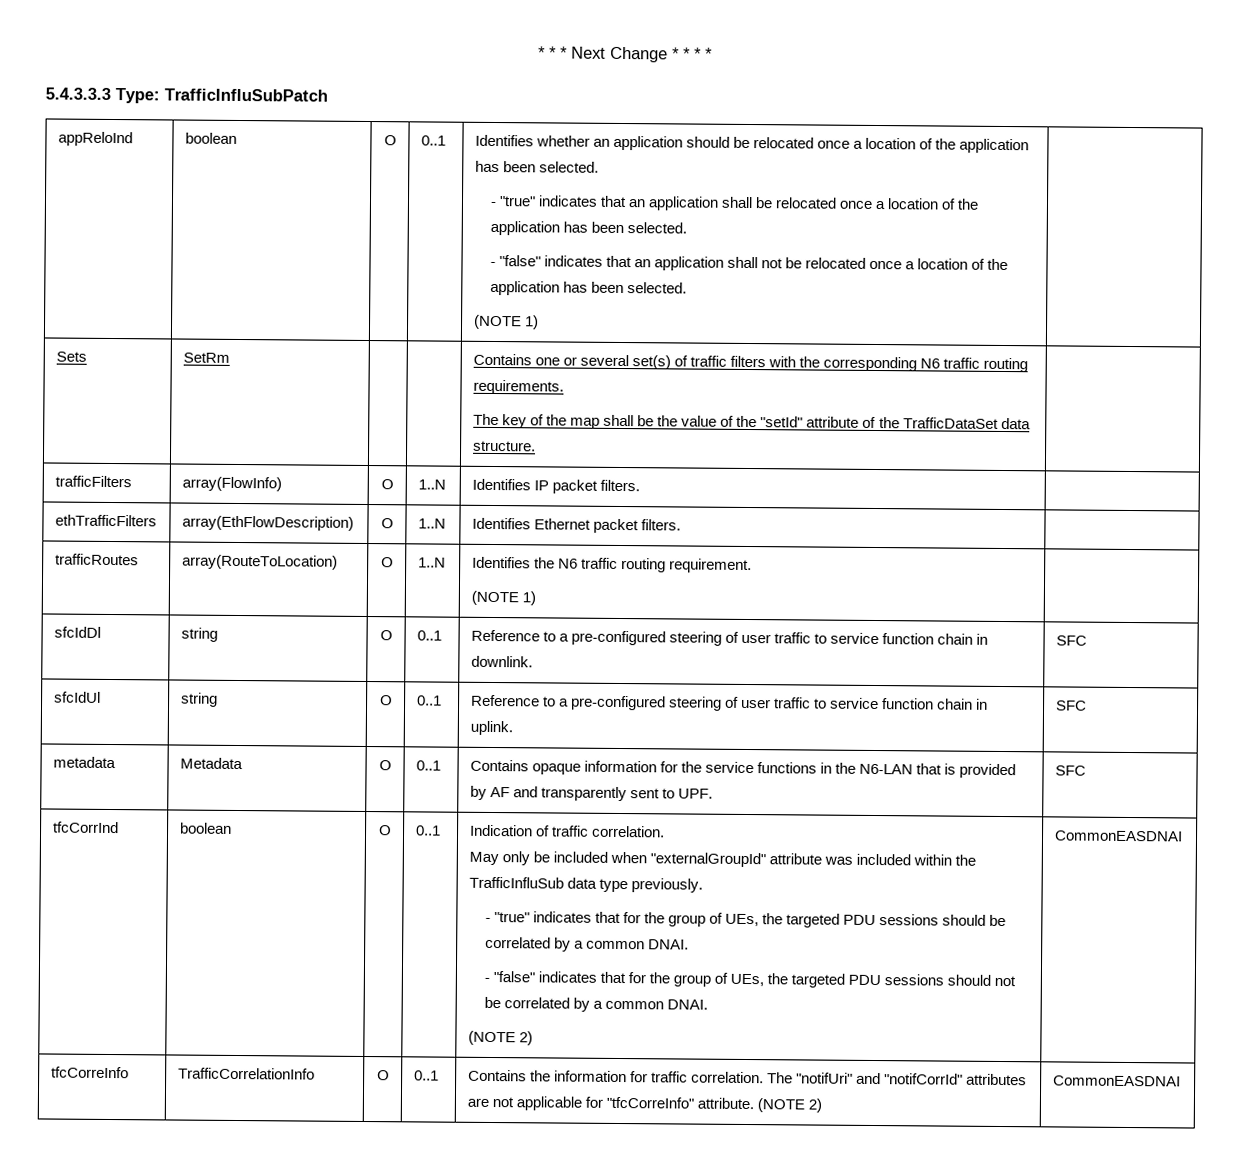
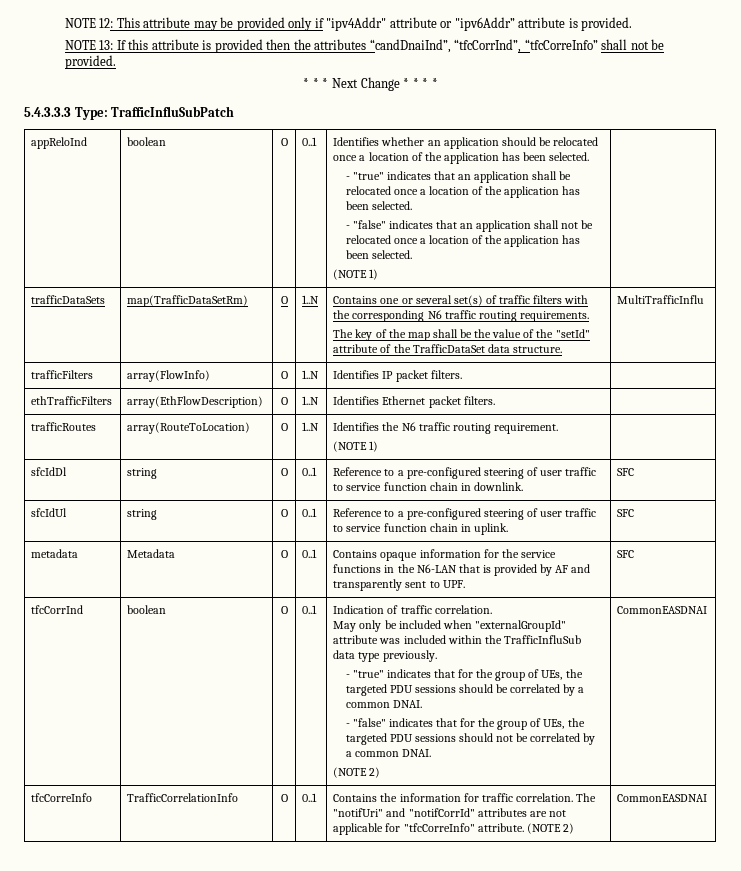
+ NOTE 12: This attribute may be provided only if "ipv4Addr" attribute or "ipv6Addr” attribute is provided.
+ NOTE 13: If this attribute is provided then the attributes “candDnaiInd”, “tfcCorrInd”, “tfcCorreInfo” shall not be provided.
- Sets | SetRm | | | Contains one or several set(s) of traffic filters with the corresponding N6 traffic routing requirements.
- The key of the map shall be the value of the "setId" attribute of the TrafficDataSet data structure. |
+ trafficDataSets | map(TrafficDataSetRm) | O | 1..N | Contains one or several set(s) of traffic filters with the corresponding N6 traffic routing requirements.
+ The key of the map shall be the value of the "setId" attribute of the TrafficDataSet data structure. | MultiTrafficInflu

